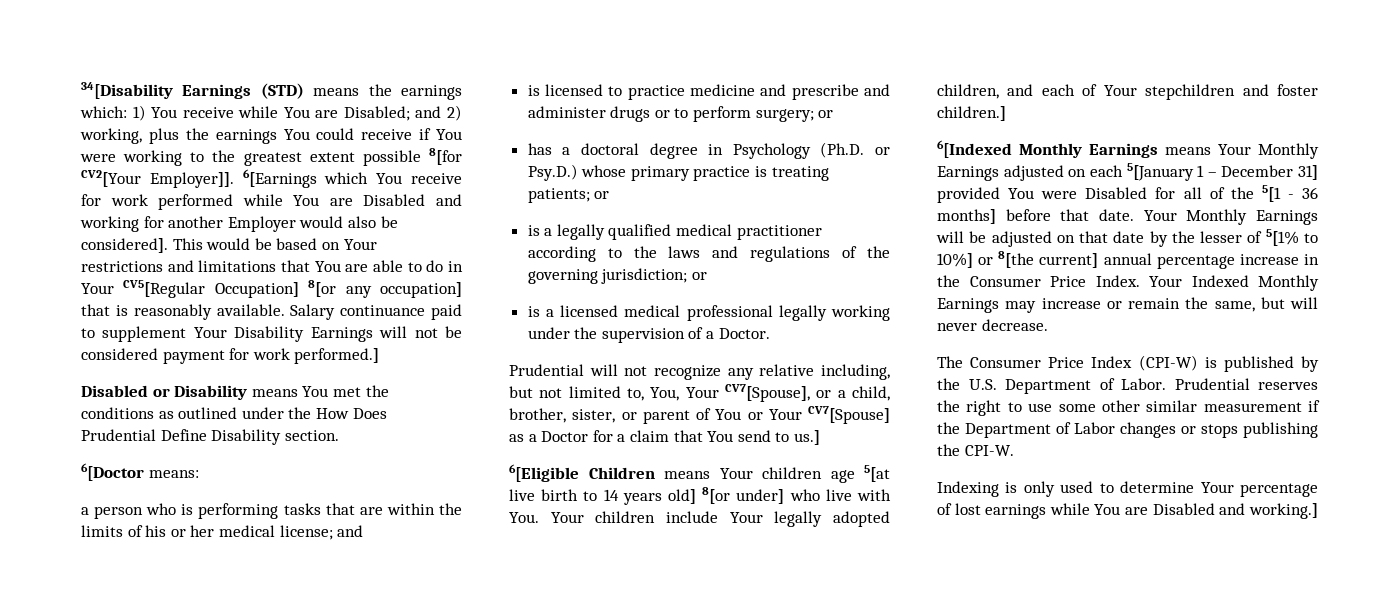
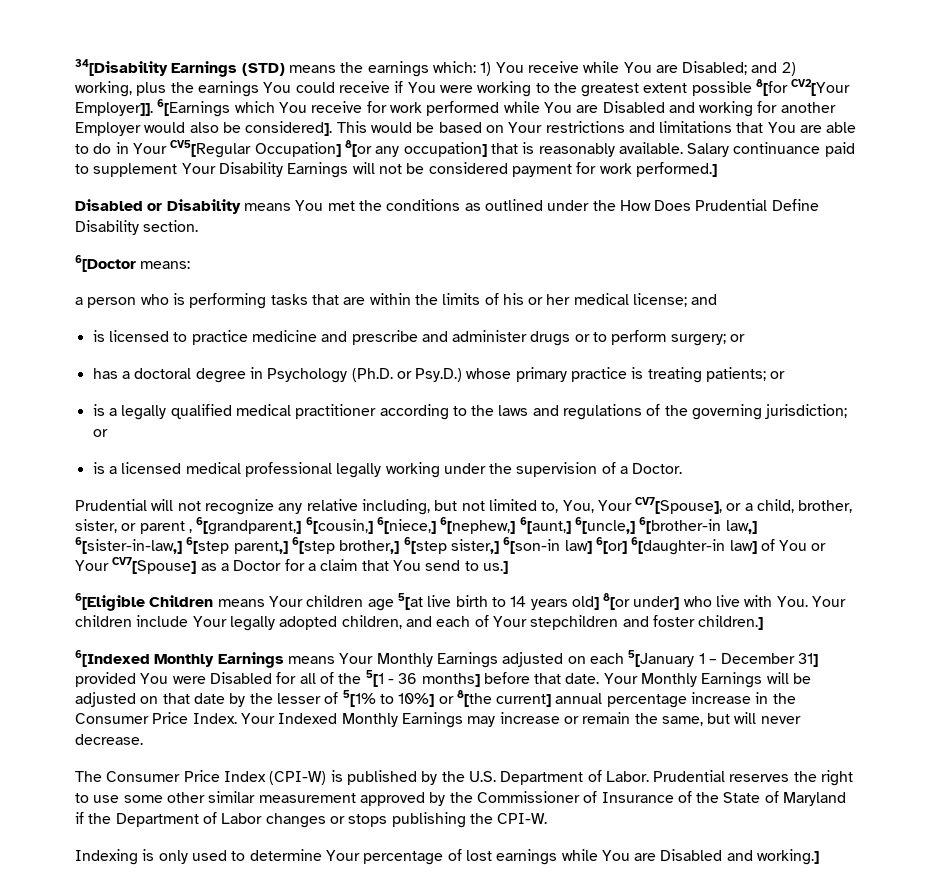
- Prudential will not recognize any relative including, but not limited to, You, Your CV7[Spouse], or a child, brother, sister, or parent of You or Your CV7[Spouse] as a Doctor for a claim that You send to us.]
+ Prudential will not recognize any relative including, but not limited to, You, Your CV7[Spouse], or a child, brother, sister, or parent , 6[grandparent,] 6[cousin,] 6[niece,] 6[nephew,] 6[aunt,] 6[uncle,] 6[brother-in law,] 6[sister-in-law,] 6[step parent,] 6[step brother,] 6[step sister,] 6[son-in law] 6[or] 6[daughter-in law] of You or Your CV7[Spouse] as a Doctor for a claim that You send to us.]
- Prudential reserves the right to use some other similar measurement if the Department of Labor changes or stops publishing the CPI-W.
+ Prudential reserves the right to use some other similar measurement approved by the Commissioner of Insurance of the State of Maryland if the Department of Labor changes or stops publishing the CPI-W.

